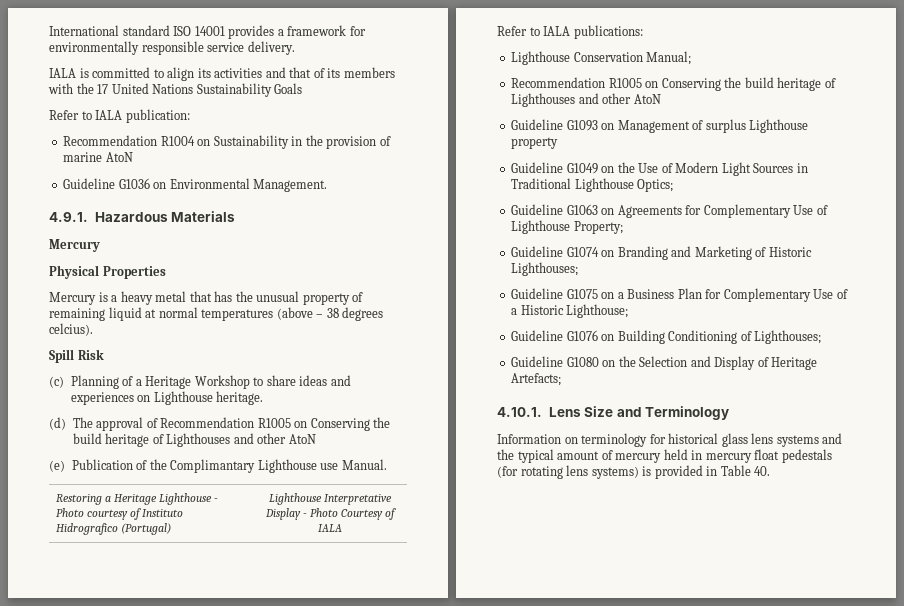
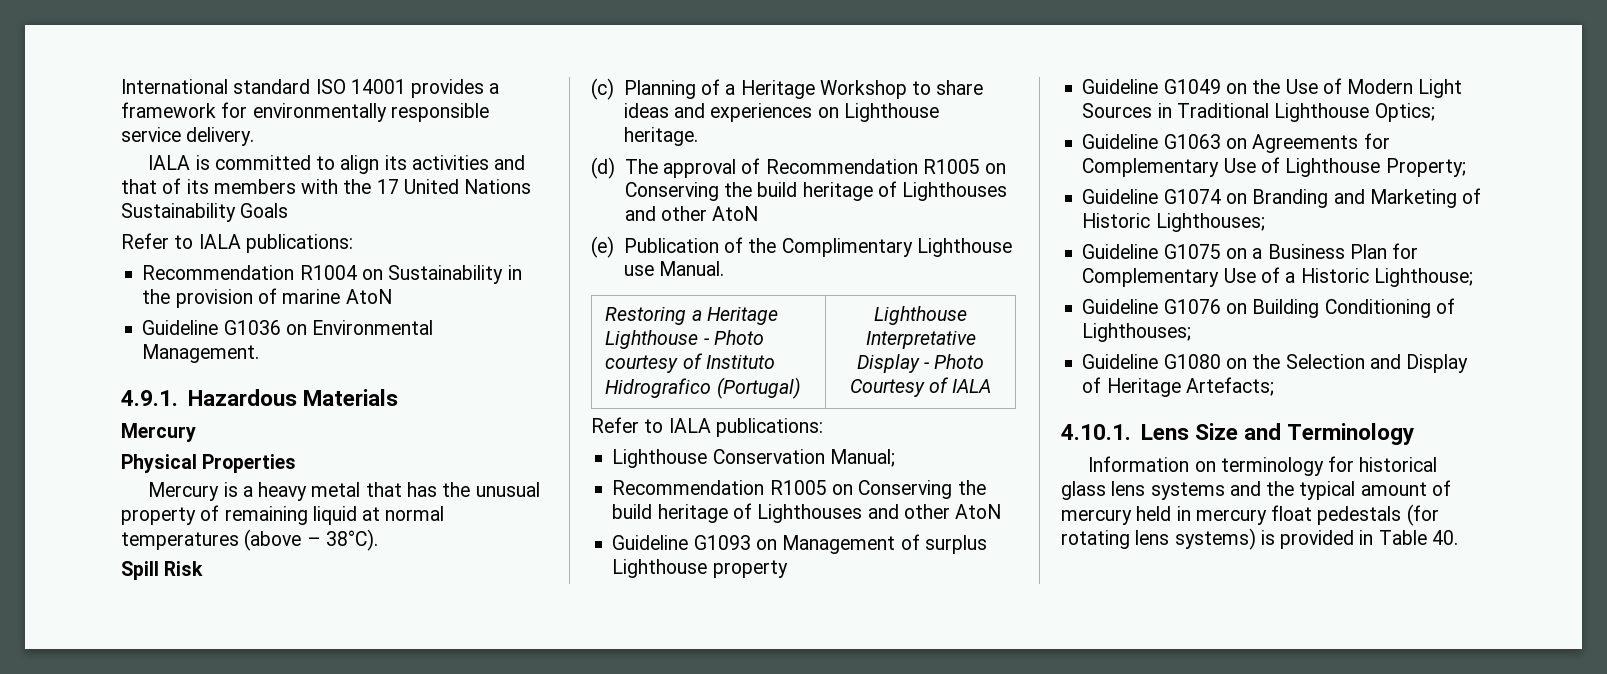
  IALA is committed to align its activities and that of its members with the 17 United Nations Sustainability Goals
- Refer to IALA publication:
+ Refer to IALA publications:
- Mercury is a heavy metal that has the unusual property of remaining liquid at normal temperatures (above – 38 degrees celcius).
+ Mercury is a heavy metal that has the unusual property of remaining liquid at normal temperatures (above – 38°C).
- (e) Publication of the Complimantary Lighthouse use Manual.
+ (e) Publication of the Complimentary Lighthouse use Manual.

